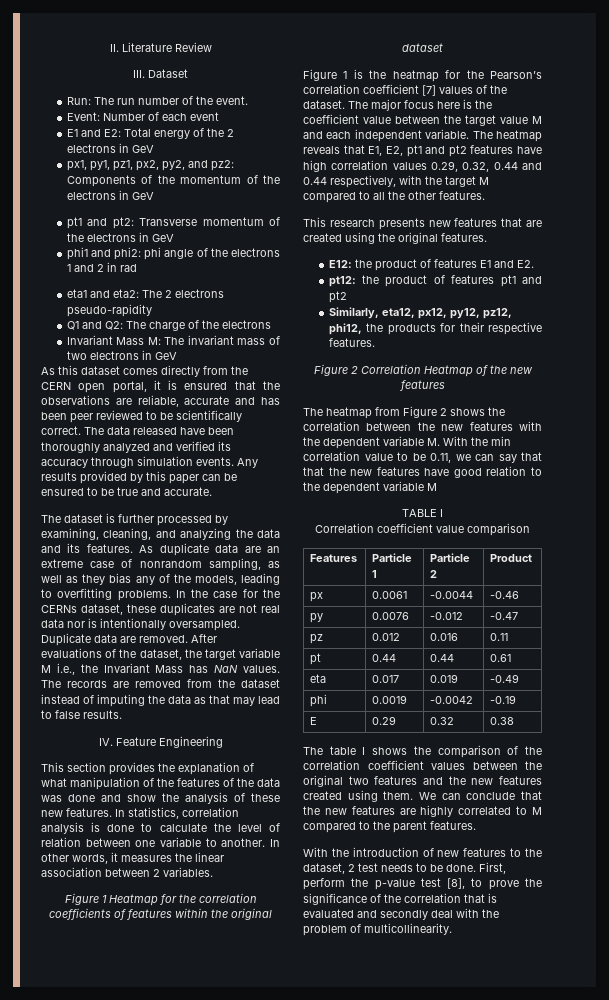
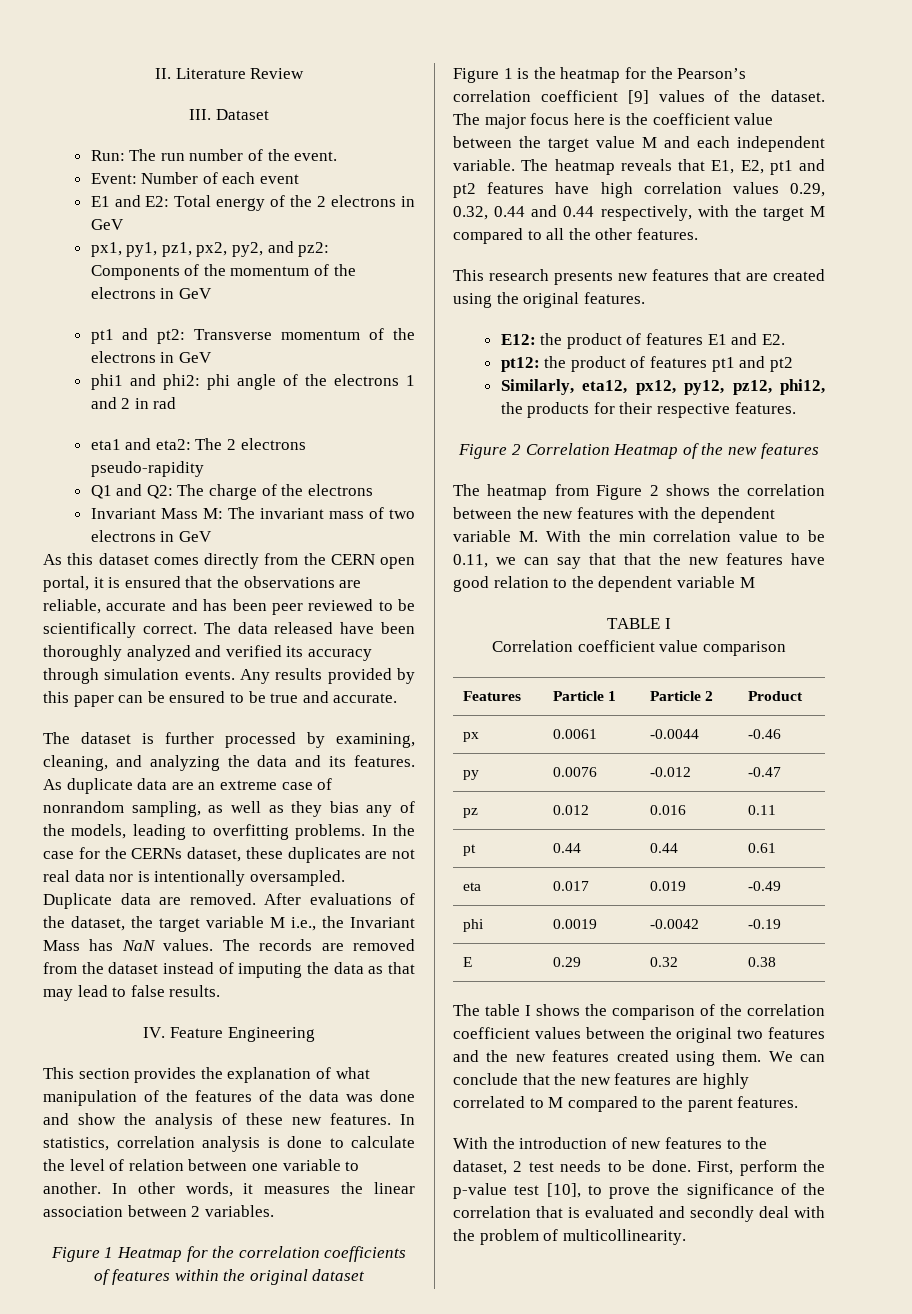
- Figure 1 is the heatmap for the Pearson’s correlation coefficient [7] values of the dataset.
+ Figure 1 is the heatmap for the Pearson’s correlation coefficient [9] values of the dataset.
- First, perform the p-value test [8], to prove the significance of the correlation that is evaluated and secondly deal with the problem of multicollinearity.
+ First, perform the p-value test [10], to prove the significance of the correlation that is evaluated and secondly deal with the problem of multicollinearity.

